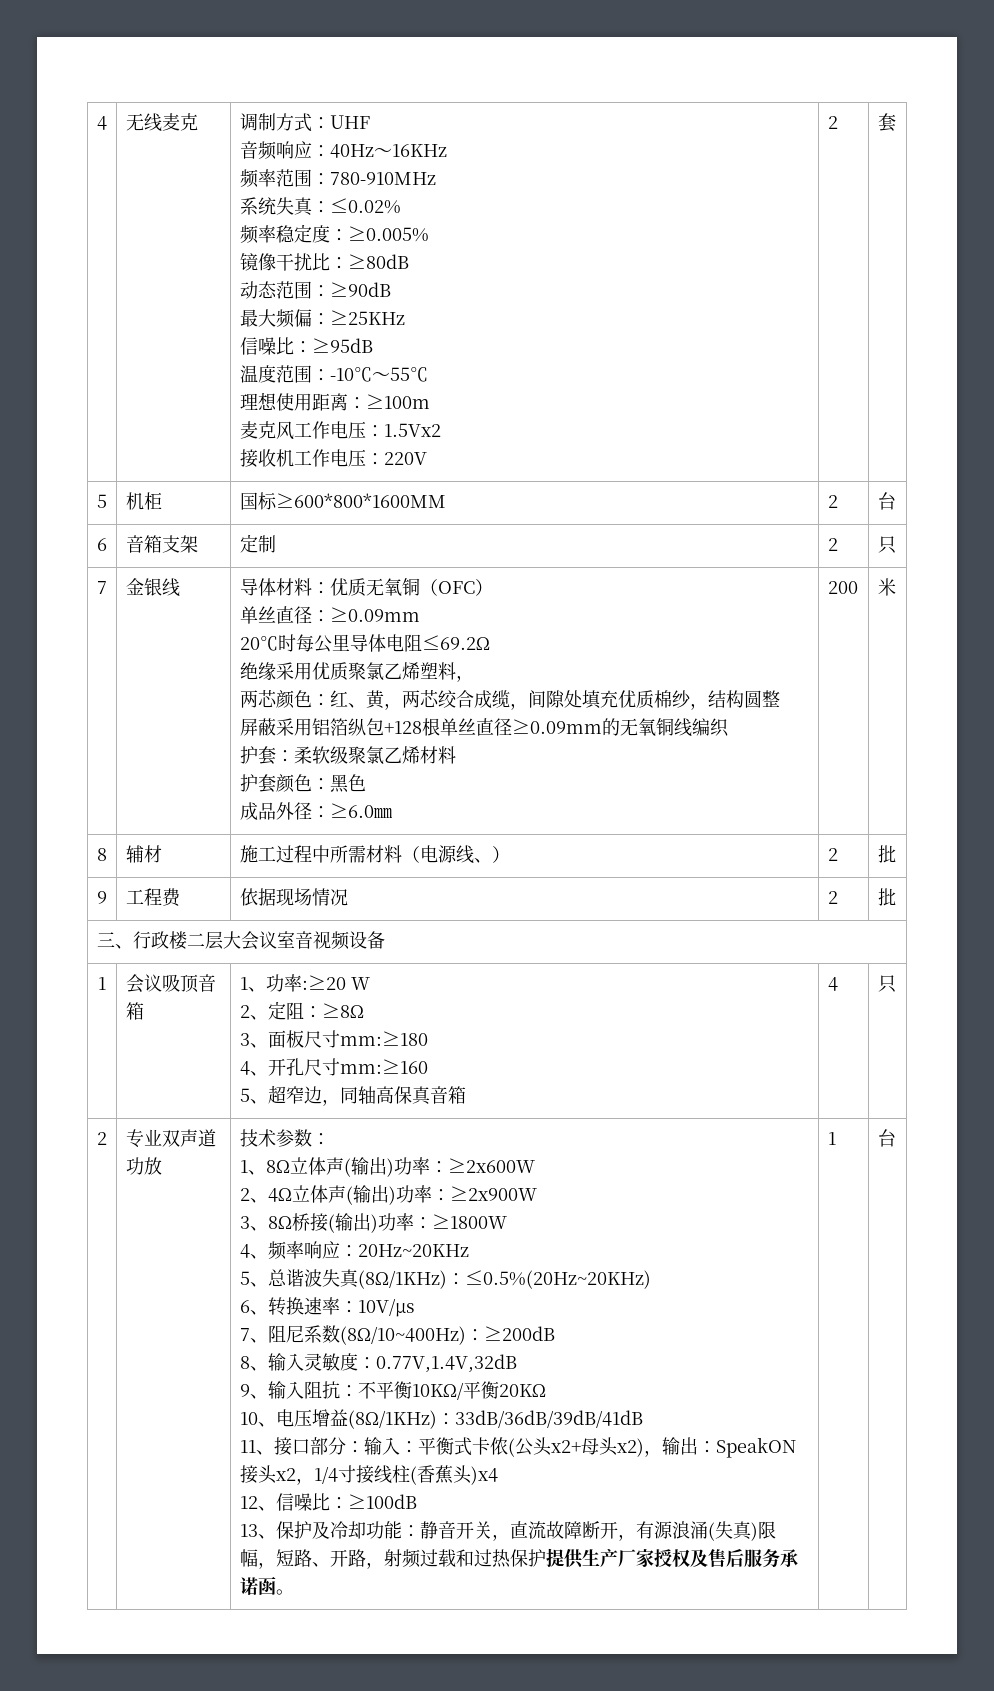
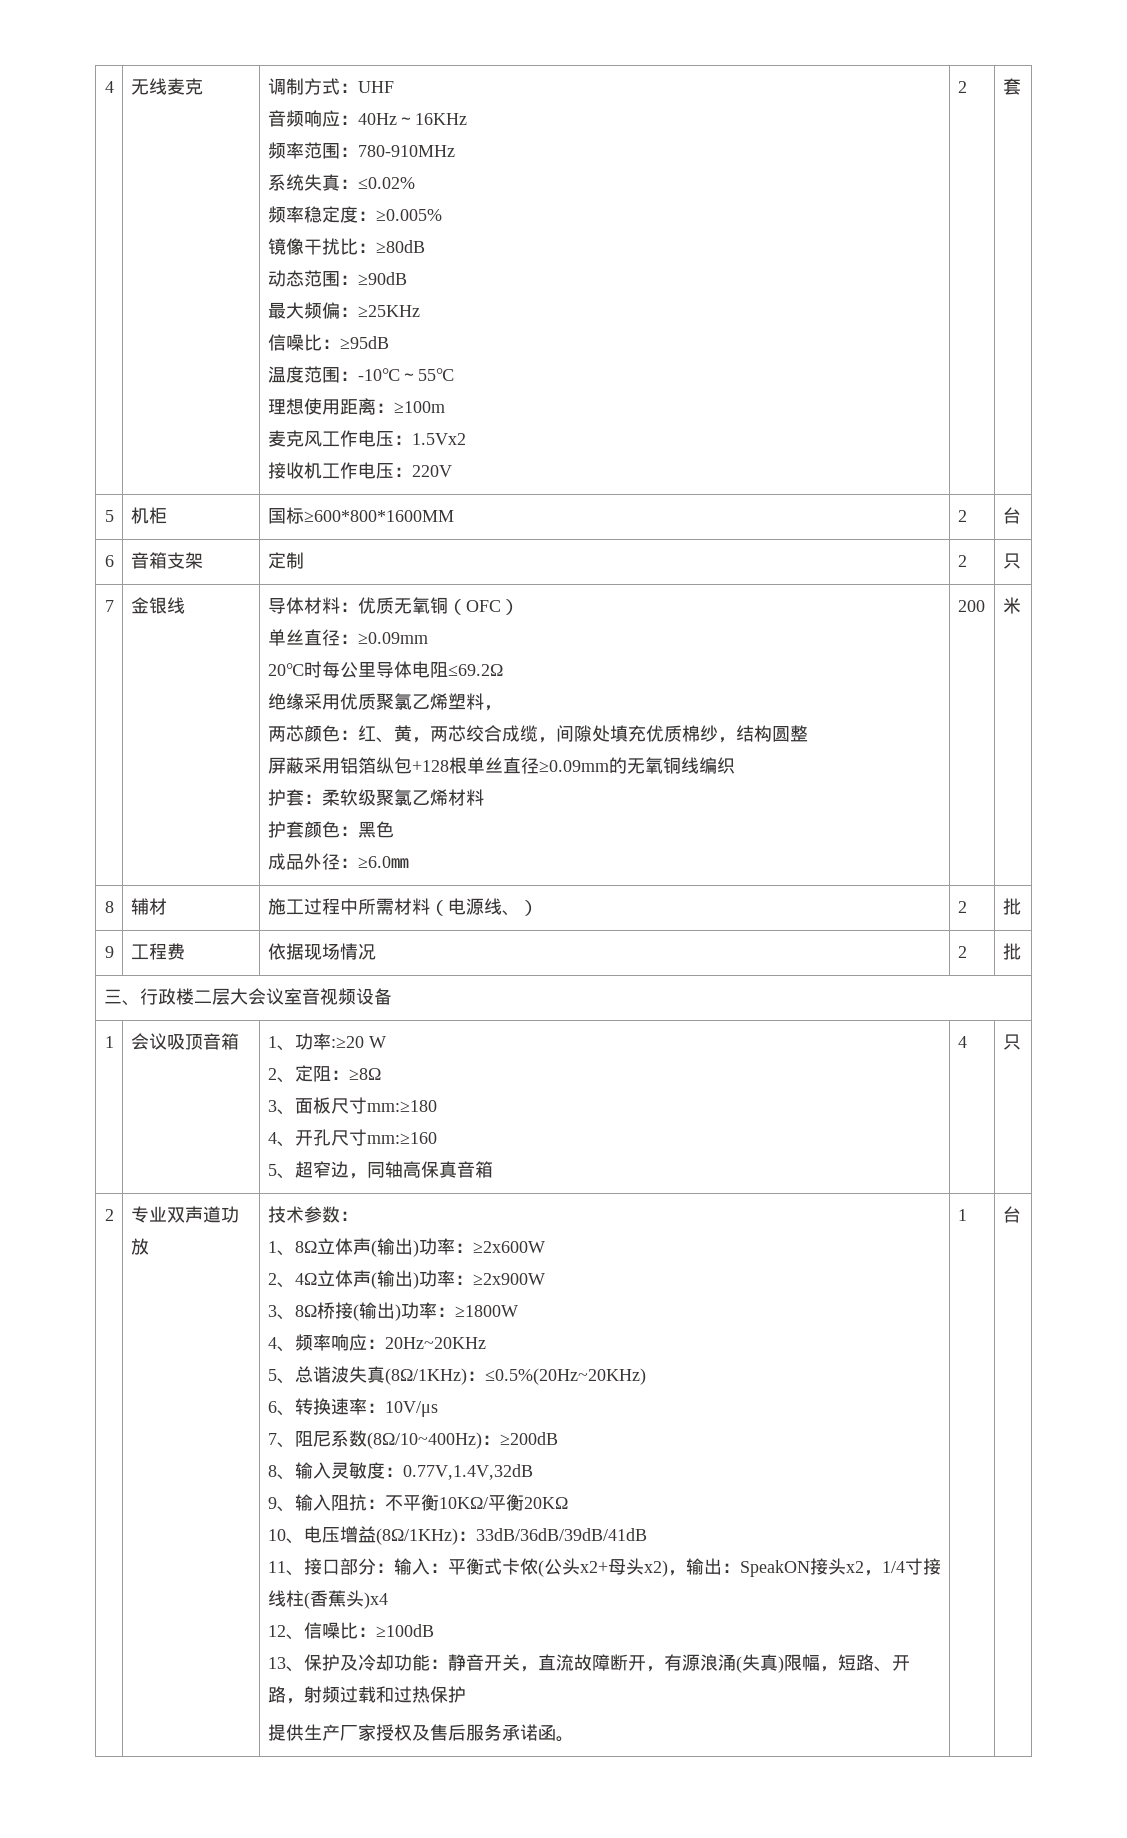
- 13、保护及冷却功能：静音开关，直流故障断开，有源浪涌(失真)限幅，短路、开路，射频过载和过热保护提供生产厂家授权及售后服务承诺函。
+ 13、保护及冷却功能：静音开关，直流故障断开，有源浪涌(失真)限幅，短路、开路，射频过载和过热保护
+ 提供生产厂家授权及售后服务承诺函。

